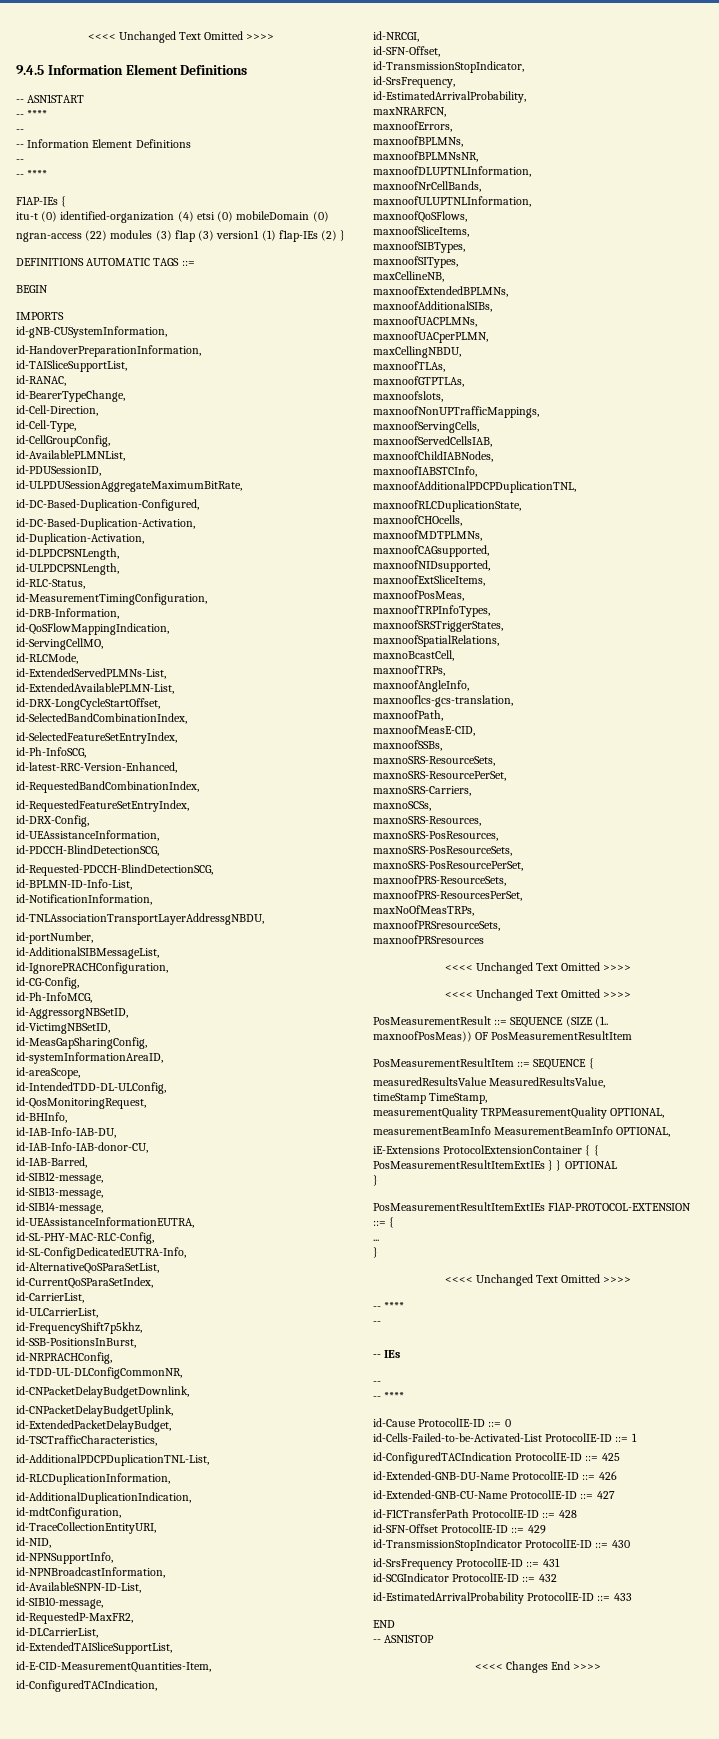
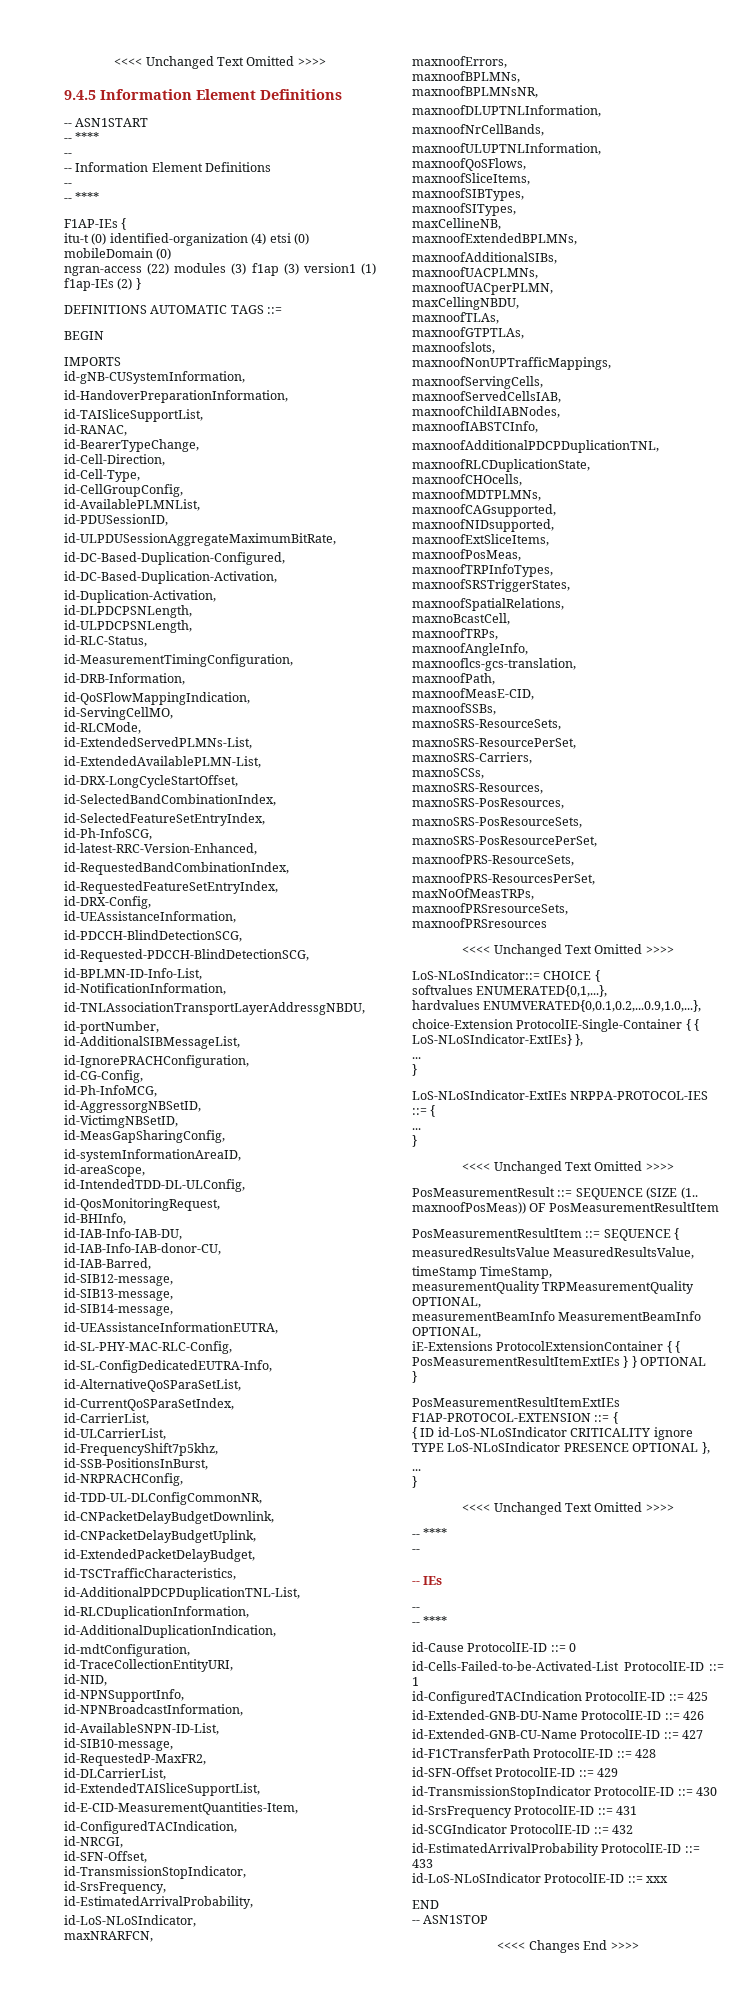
+ id-LoS-NLoSIndicator,
+ LoS-NLoSIndicator::= CHOICE {
+ softvalues ENUMERATED{0,1,...},
+ hardvalues ENUMVERATED{0,0.1,0.2,...0.9,1.0,...},
+ choice-Extension ProtocolIE-Single-Container { { LoS-NLoSIndicator-ExtIEs} },
+ ...
+ }
+ LoS-NLoSIndicator-ExtIEs NRPPA-PROTOCOL-IES ::= {
+ ...
+ }
+ { ID id-LoS-NLoSIndicator CRITICALITY ignore TYPE LoS-NLoSIndicator PRESENCE OPTIONAL },
+ id-LoS-NLoSIndicator ProtocolIE-ID ::= xxx

